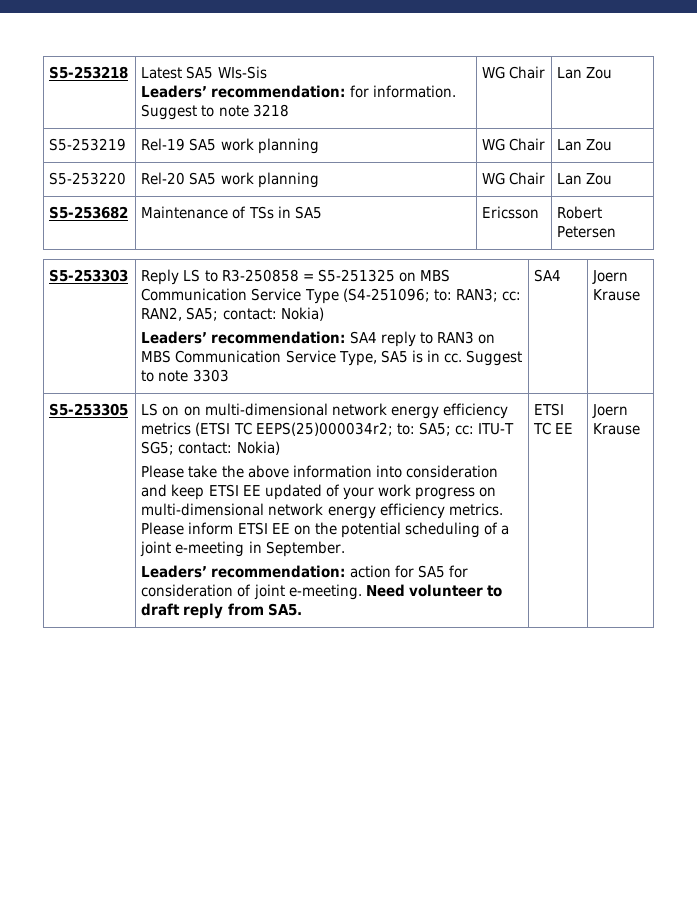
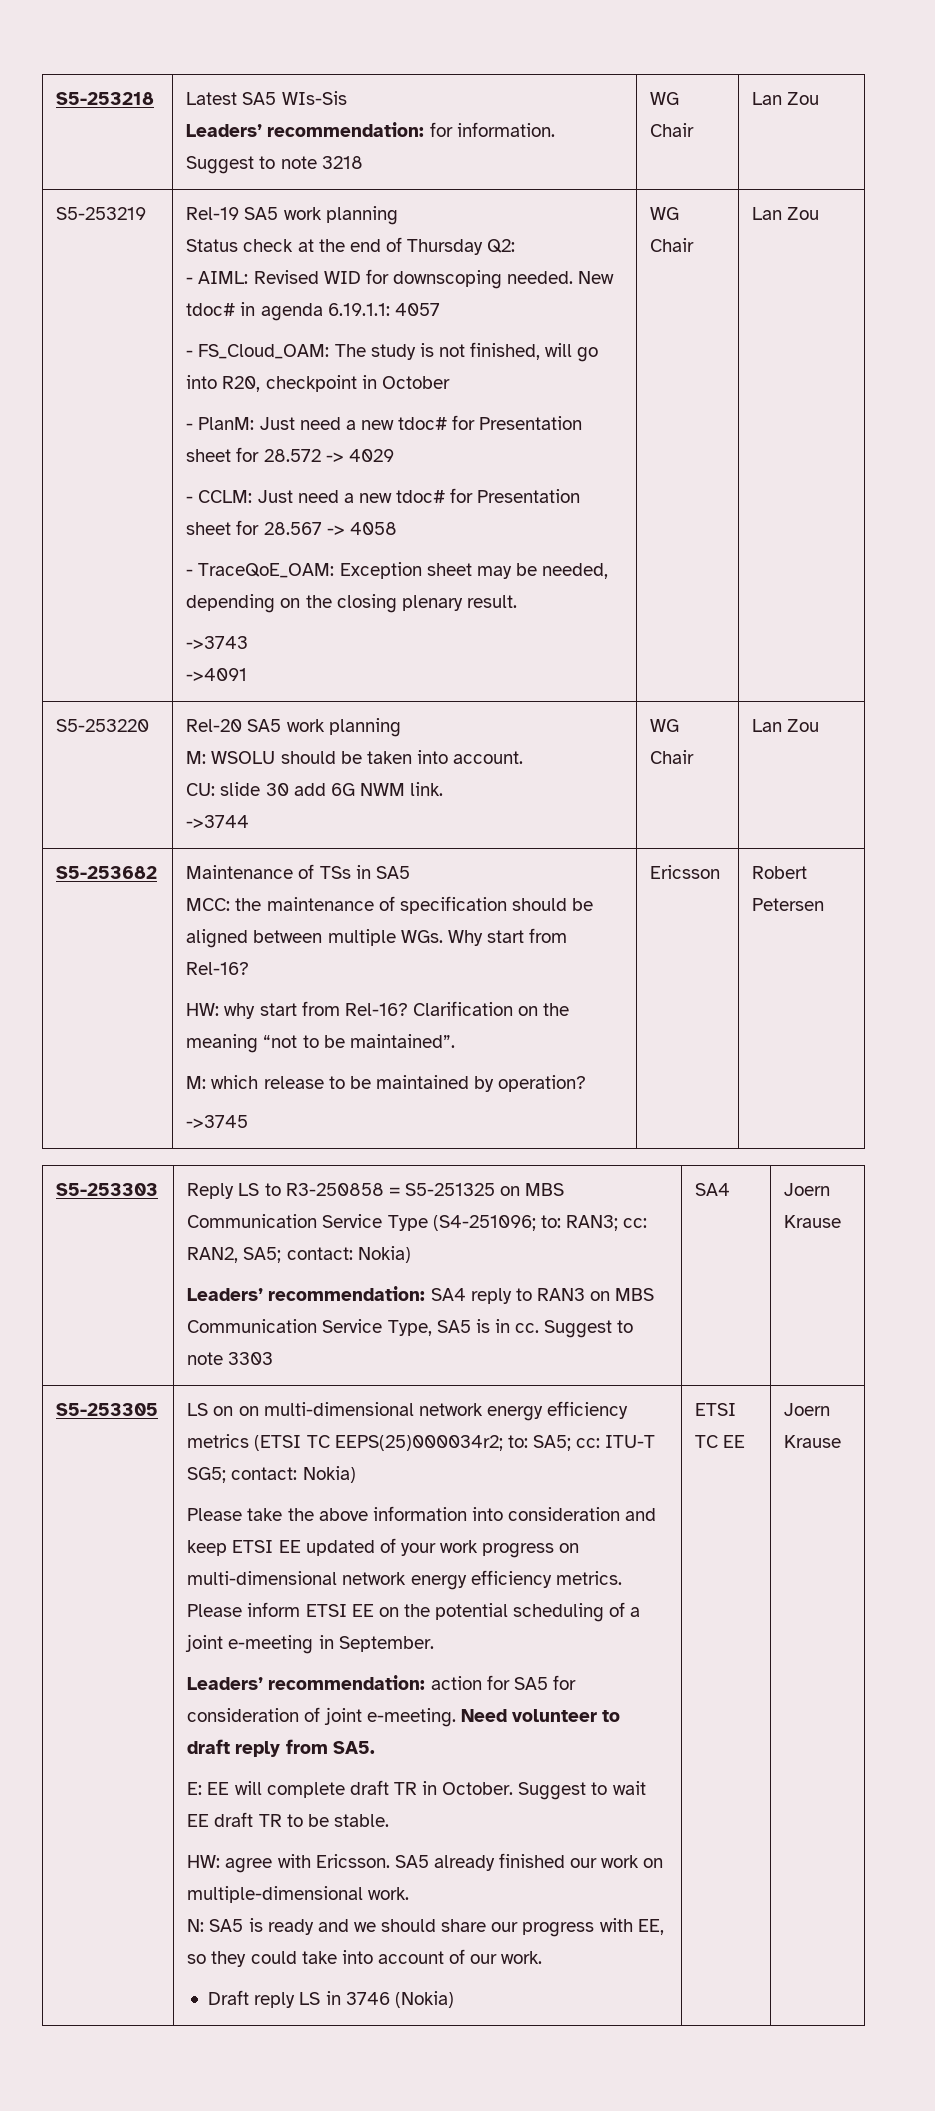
+ Status check at the end of Thursday Q2:
+ - AIML: Revised WID for downscoping needed. New tdoc# in agenda 6.19.1.1: 4057
+ - FS_Cloud_OAM: The study is not finished, will go into R20, checkpoint in October
+ - PlanM: Just need a new tdoc# for Presentation sheet for 28.572 -> 4029
+ - CCLM: Just need a new tdoc# for Presentation sheet for 28.567 -> 4058
+ - TraceQoE_OAM: Exception sheet may be needed, depending on the closing plenary result.
+ ->3743
+ ->4091
- S5-253220 | Rel-20 SA5 work planning | WG Chair | Lan Zou
+ S5-253220 | Rel-20 SA5 work planning
+ M: WSOLU should be taken into account.
+ CU: slide 30 add 6G NWM link.
+ ->3744 | WG Chair | Lan Zou
+ MCC: the maintenance of specification should be aligned between multiple WGs. Why start from Rel-16?
+ HW: why start from Rel-16? Clarification on the meaning “not to be maintained”.
+ M: which release to be maintained by operation?
+ ->3745
+ E: EE will complete draft TR in October. Suggest to wait EE draft TR to be stable.
+ HW: agree with Ericsson. SA5 already finished our work on multiple-dimensional work.
+ N: SA5 is ready and we should share our progress with EE, so they could take into account of our work.
+ Draft reply LS in 3746 (Nokia)

